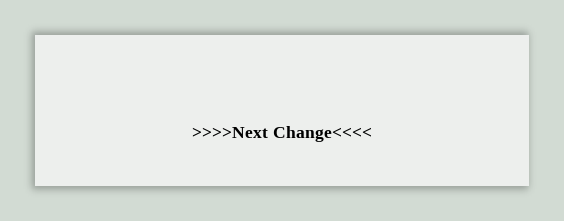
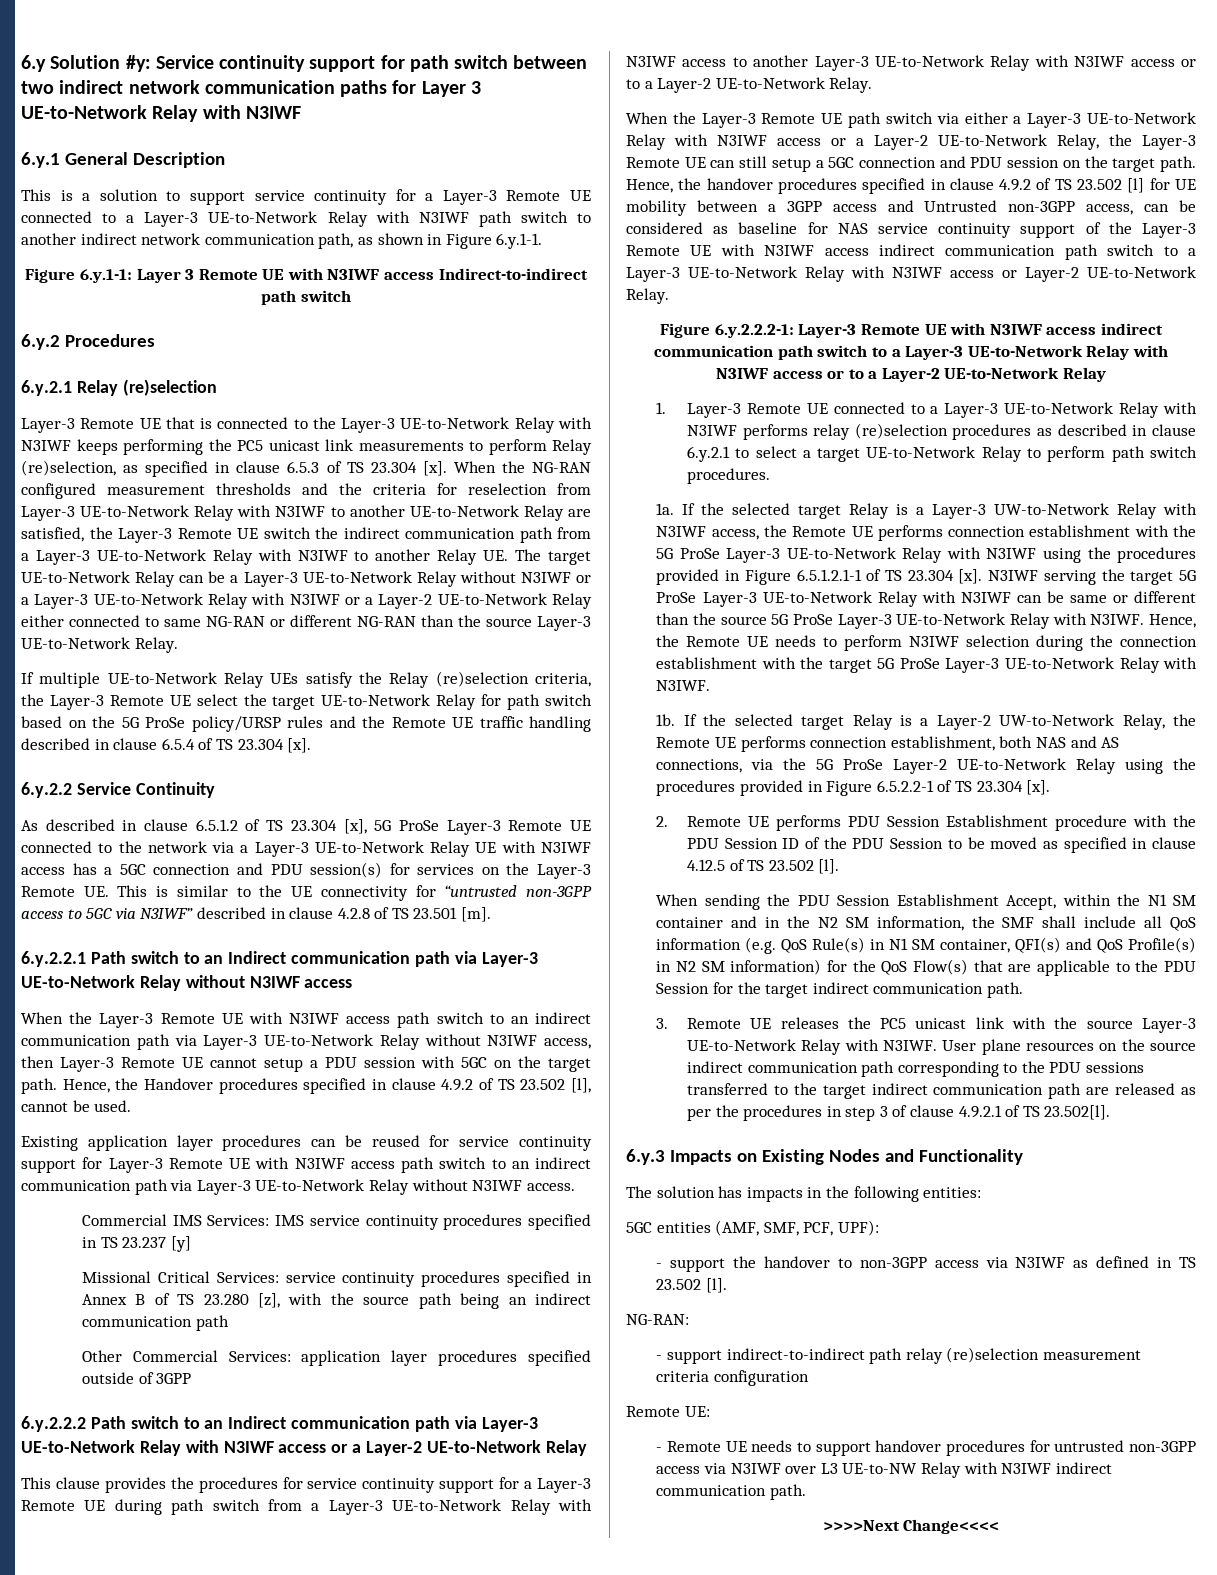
+ 6.y Solution #y: Service continuity support for path switch between two indirect network communication paths for Layer 3 UE-to-Network Relay with N3IWF
+ 6.y.1 General Description
+ This is a solution to support service continuity for a Layer-3 Remote UE connected to a Layer-3 UE-to-Network Relay with N3IWF path switch to another indirect network communication path, as shown in Figure 6.y.1-1.
+ Figure 6.y.1-1: Layer 3 Remote UE with N3IWF access Indirect-to-indirect path switch
+ 6.y.2 Procedures
+ 6.y.2.1 Relay (re)selection
+ Layer-3 Remote UE that is connected to the Layer-3 UE-to-Network Relay with N3IWF keeps performing the PC5 unicast link measurements to perform Relay (re)selection, as specified in clause 6.5.3 of TS 23.304 [x]. When the NG-RAN configured measurement thresholds and the criteria for reselection from Layer-3 UE-to-Network Relay with N3IWF to another UE-to-Network Relay are satisfied, the Layer-3 Remote UE switch the indirect communication path from a Layer-3 UE-to-Network Relay with N3IWF to another Relay UE. The target UE-to-Network Relay can be a Layer-3 UE-to-Network Relay without N3IWF or a Layer-3 UE-to-Network Relay with N3IWF or a Layer-2 UE-to-Network Relay either connected to same NG-RAN or different NG-RAN than the source Layer-3 UE-to-Network Relay.
+ If multiple UE-to-Network Relay UEs satisfy the Relay (re)selection criteria, the Layer-3 Remote UE select the target UE-to-Network Relay for path switch based on the 5G ProSe policy/URSP rules and the Remote UE traffic handling described in clause 6.5.4 of TS 23.304 [x].
+ 6.y.2.2 Service Continuity
+ As described in clause 6.5.1.2 of TS 23.304 [x], 5G ProSe Layer-3 Remote UE connected to the network via a Layer-3 UE-to-Network Relay UE with N3IWF access has a 5GC connection and PDU session(s) for services on the Layer-3 Remote UE. This is similar to the UE connectivity for “untrusted non-3GPP access to 5GC via N3IWF” described in clause 4.2.8 of TS 23.501 [m].
+ 6.y.2.2.1 Path switch to an Indirect communication path via Layer-3 UE-to-Network Relay without N3IWF access
+ When the Layer-3 Remote UE with N3IWF access path switch to an indirect communication path via Layer-3 UE-to-Network Relay without N3IWF access, then Layer-3 Remote UE cannot setup a PDU session with 5GC on the target path. Hence, the Handover procedures specified in clause 4.9.2 of TS 23.502 [l], cannot be used.
+ Existing application layer procedures can be reused for service continuity support for Layer-3 Remote UE with N3IWF access path switch to an indirect communication path via Layer-3 UE-to-Network Relay without N3IWF access.
+ Commercial IMS Services: IMS service continuity procedures specified in TS 23.237 [y]
+ Missional Critical Services: service continuity procedures specified in Annex B of TS 23.280 [z], with the source path being an indirect communication path
+ Other Commercial Services: application layer procedures specified outside of 3GPP
+ 6.y.2.2.2 Path switch to an Indirect communication path via Layer-3 UE-to-Network Relay with N3IWF access or a Layer-2 UE-to-Network Relay
+ This clause provides the procedures for service continuity support for a Layer-3 Remote UE during path switch from a Layer-3 UE-to-Network Relay with N3IWF access to another Layer-3 UE-to-Network Relay with N3IWF access or to a Layer-2 UE-to-Network Relay.
+ When the Layer-3 Remote UE path switch via either a Layer-3 UE-to-Network Relay with N3IWF access or a Layer-2 UE-to-Network Relay, the Layer-3 Remote UE can still setup a 5GC connection and PDU session on the target path. Hence, the handover procedures specified in clause 4.9.2 of TS 23.502 [l] for UE mobility between a 3GPP access and Untrusted non-3GPP access, can be considered as baseline for NAS service continuity support of the Layer-3 Remote UE with N3IWF access indirect communication path switch to a Layer-3 UE-to-Network Relay with N3IWF access or Layer-2 UE-to-Network Relay.
+ Figure 6.y.2.2.2-1: Layer-3 Remote UE with N3IWF access indirect communication path switch to a Layer-3 UE-to-Network Relay with N3IWF access or to a Layer-2 UE-to-Network Relay
+ 1. Layer-3 Remote UE connected to a Layer-3 UE-to-Network Relay with N3IWF performs relay (re)selection procedures as described in clause 6.y.2.1 to select a target UE-to-Network Relay to perform path switch procedures.
+ 1a. If the selected target Relay is a Layer-3 UW-to-Network Relay with N3IWF access, the Remote UE performs connection establishment with the 5G ProSe Layer-3 UE-to-Network Relay with N3IWF using the procedures provided in Figure 6.5.1.2.1-1 of TS 23.304 [x]. N3IWF serving the target 5G ProSe Layer-3 UE-to-Network Relay with N3IWF can be same or different than the source 5G ProSe Layer-3 UE-to-Network Relay with N3IWF. Hence, the Remote UE needs to perform N3IWF selection during the connection establishment with the target 5G ProSe Layer-3 UE-to-Network Relay with N3IWF.
+ 1b. If the selected target Relay is a Layer-2 UW-to-Network Relay, the Remote UE performs connection establishment, both NAS and AS connections, via the 5G ProSe Layer-2 UE-to-Network Relay using the procedures provided in Figure 6.5.2.2-1 of TS 23.304 [x].
+ 2. Remote UE performs PDU Session Establishment procedure with the PDU Session ID of the PDU Session to be moved as specified in clause 4.12.5 of TS 23.502 [l].
+ When sending the PDU Session Establishment Accept, within the N1 SM container and in the N2 SM information, the SMF shall include all QoS information (e.g. QoS Rule(s) in N1 SM container, QFI(s) and QoS Profile(s) in N2 SM information) for the QoS Flow(s) that are applicable to the PDU Session for the target indirect communication path.
+ 3. Remote UE releases the PC5 unicast link with the source Layer-3 UE-to-Network Relay with N3IWF. User plane resources on the source indirect communication path corresponding to the PDU sessions transferred to the target indirect communication path are released as per the procedures in step 3 of clause 4.9.2.1 of TS 23.502[l].
+ 6.y.3 Impacts on Existing Nodes and Functionality
+ The solution has impacts in the following entities:
+ 5GC entities (AMF, SMF, PCF, UPF):
+ - support the handover to non-3GPP access via N3IWF as defined in TS 23.502 [l].
+ NG-RAN:
+ - support indirect-to-indirect path relay (re)selection measurement criteria configuration
+ Remote UE:
+ - Remote UE needs to support handover procedures for untrusted non-3GPP access via N3IWF over L3 UE-to-NW Relay with N3IWF indirect communication path.

